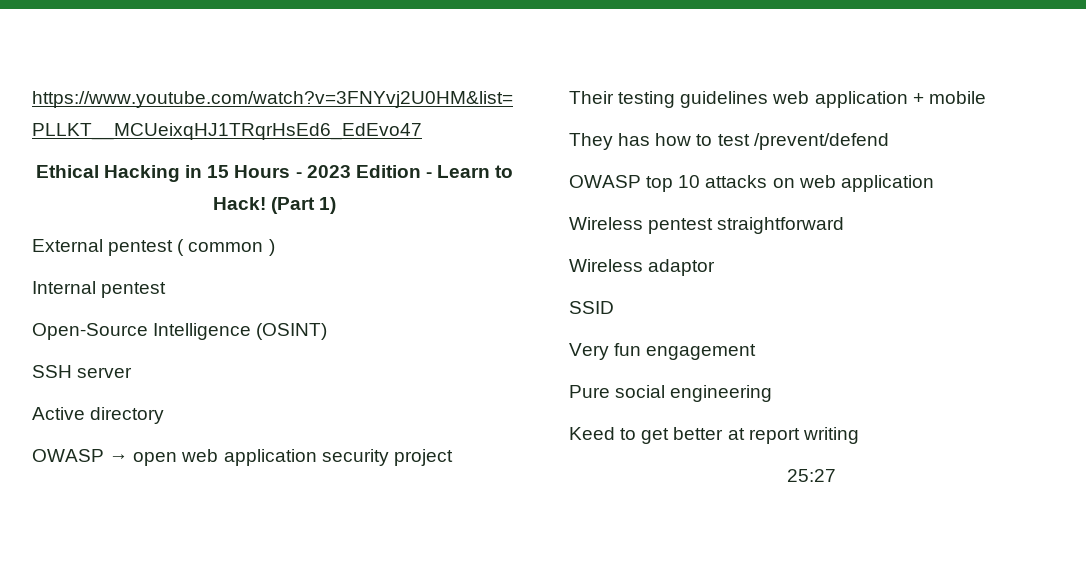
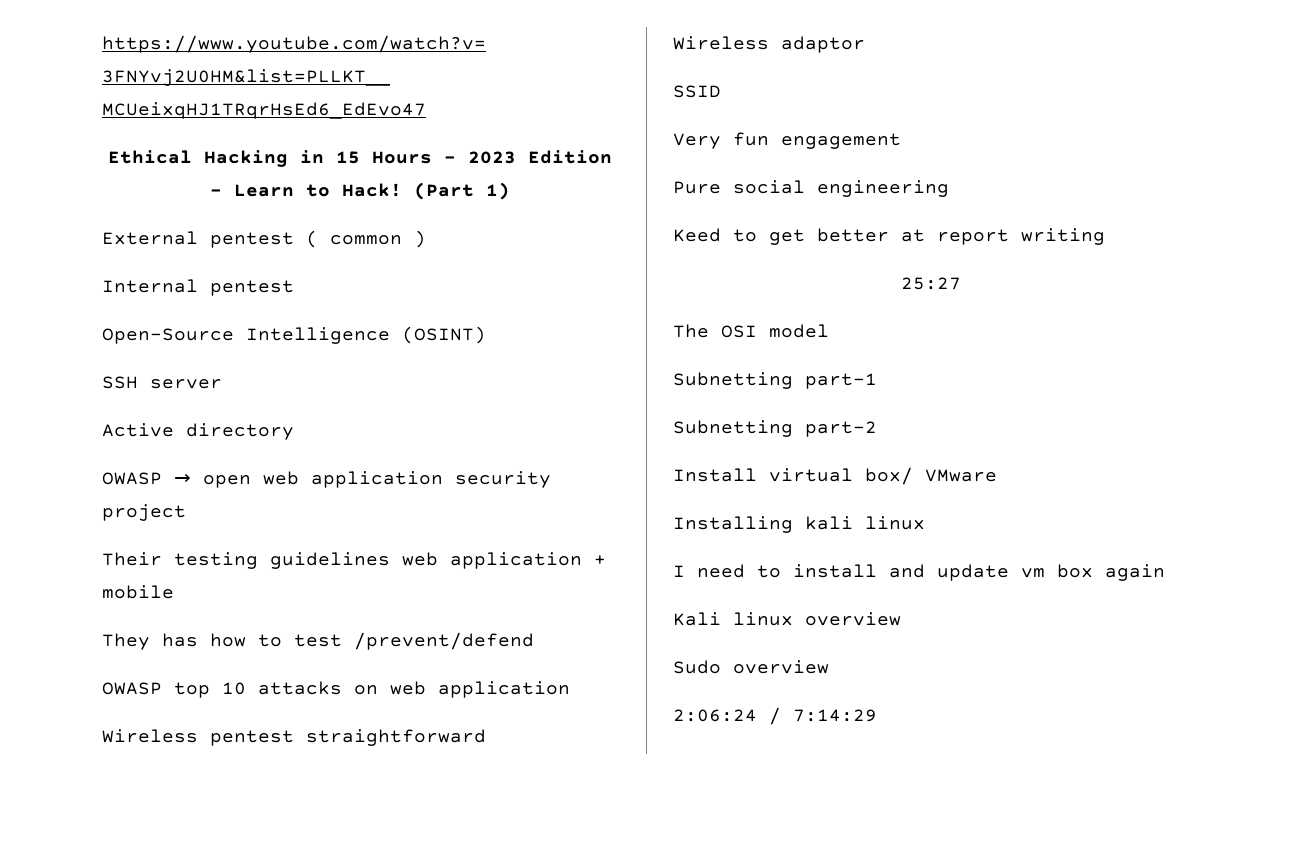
+ The OSI model
+ Subnetting part-1
+ Subnetting part-2
+ Install virtual box/ VMware
+ Installing kali linux
+ I need to install and update vm box again
+ Kali linux overview
+ Sudo overview
+ 2:06:24 / 7:14:29

